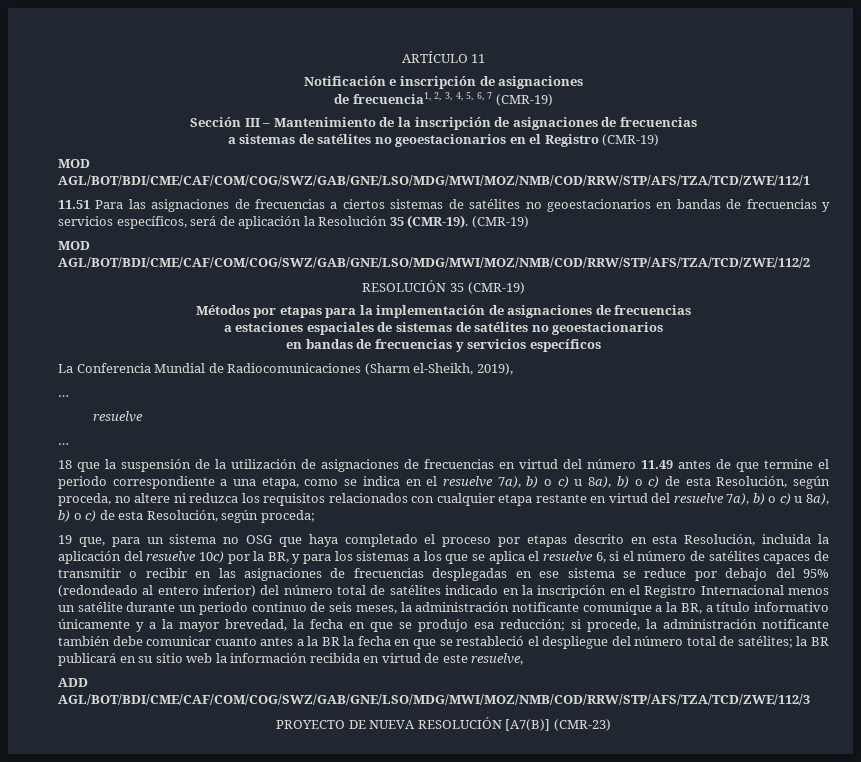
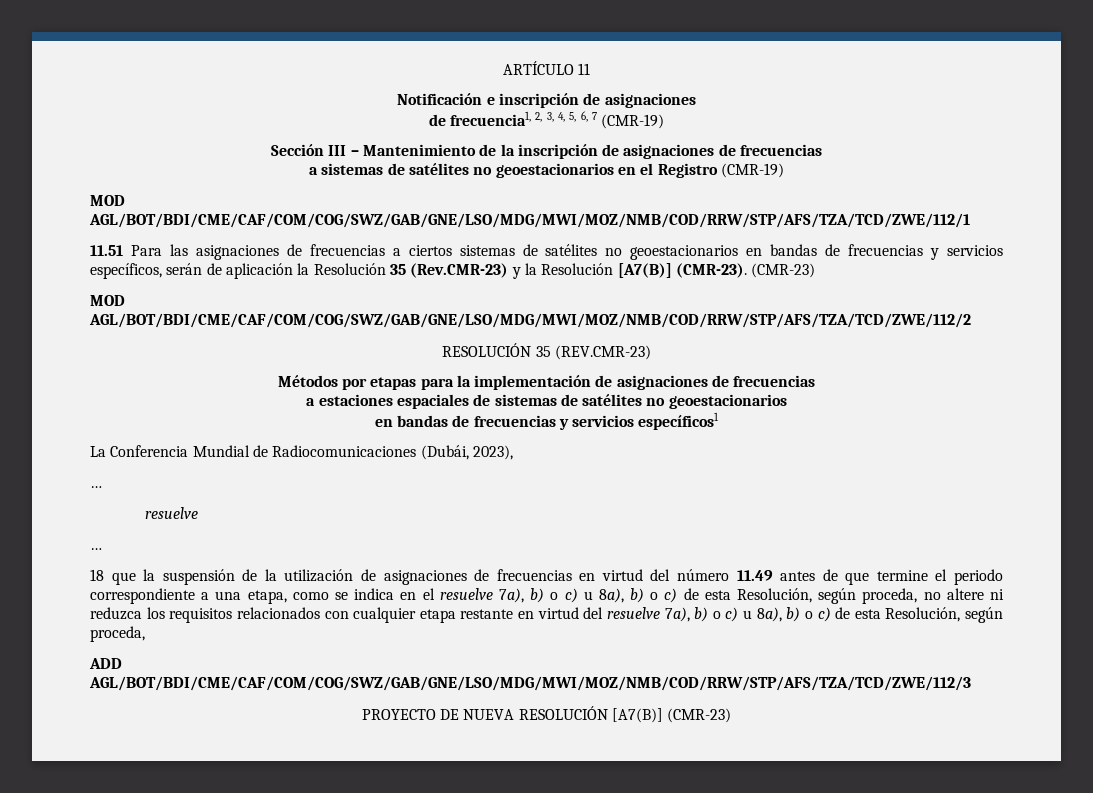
- 11.51 Para las asignaciones de frecuencias a ciertos sistemas de satélites no geoestacionarios en bandas de frecuencias y servicios específicos, será de aplicación la Resolución 35 (CMR-19). (CMR-19)
+ 11.51 Para las asignaciones de frecuencias a ciertos sistemas de satélites no geoestacionarios en bandas de frecuencias y servicios específicos, serán de aplicación la Resolución 35 (Rev.CMR-23) y la Resolución [A7(B)] (CMR-23). (CMR-23)
- RESOLUCIÓN 35 (CMR-19)
+ RESOLUCIÓN 35 (REV.CMR-23)
- en bandas de frecuencias y servicios específicos
+ en bandas de frecuencias y servicios específicos1
- La Conferencia Mundial de Radiocomunicaciones (Sharm el-Sheikh, 2019),
+ La Conferencia Mundial de Radiocomunicaciones (Dubái, 2023),
- 18 que la suspensión de la utilización de asignaciones de frecuencias en virtud del número 11.49 antes de que termine el periodo correspondiente a una etapa, como se indica en el resuelve 7a), b) o c) u 8a), b) o c) de esta Resolución, según proceda, no altere ni reduzca los requisitos relacionados con cualquier etapa restante en virtud del resuelve 7a), b) o c) u 8a), b) o c) de esta Resolución, según proceda;
- 19 que, para un sistema no OSG que haya completado el proceso por etapas descrito en esta Resolución, incluida la aplicación del resuelve 10c) por la BR, y para los sistemas a los que se aplica el resuelve 6, si el número de satélites capaces de transmitir o recibir en las asignaciones de frecuencias desplegadas en ese sistema se reduce por debajo del 95% (redondeado al entero inferior) del número total de satélites indicado en la inscripción en el Registro Internacional menos un satélite durante un periodo continuo de seis meses, la administración notificante comunique a la BR, a título informativo únicamente y a la mayor brevedad, la fecha en que se produjo esa reducción; si procede, la administración notificante también debe comunicar cuanto antes a la BR la fecha en que se restableció el despliegue del número total de satélites; la BR publicará en su sitio web la información recibida en virtud de este resuelve,
+ 18 que la suspensión de la utilización de asignaciones de frecuencias en virtud del número 11.49 antes de que termine el periodo correspondiente a una etapa, como se indica en el resuelve 7a), b) o c) u 8a), b) o c) de esta Resolución, según proceda, no altere ni reduzca los requisitos relacionados con cualquier etapa restante en virtud del resuelve 7a), b) o c) u 8a), b) o c) de esta Resolución, según proceda,

